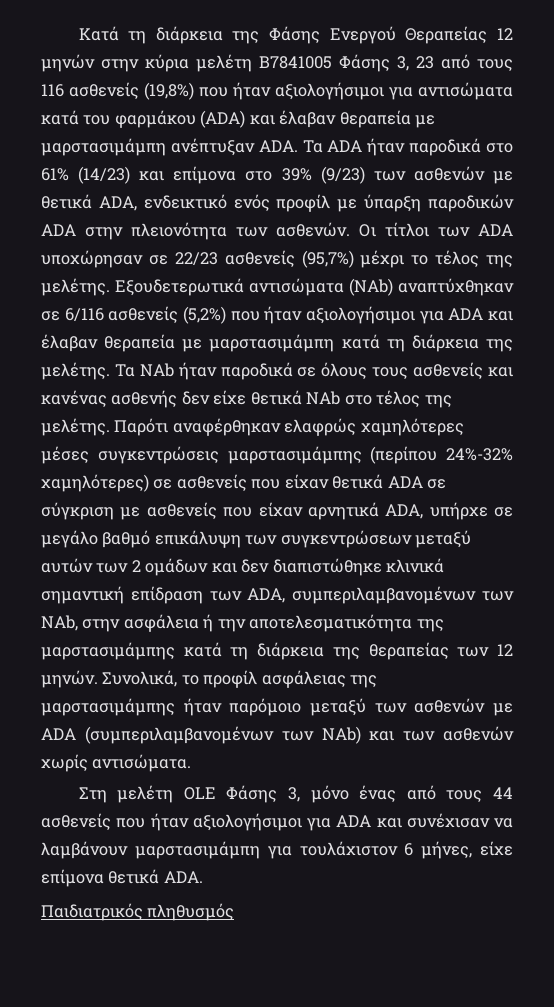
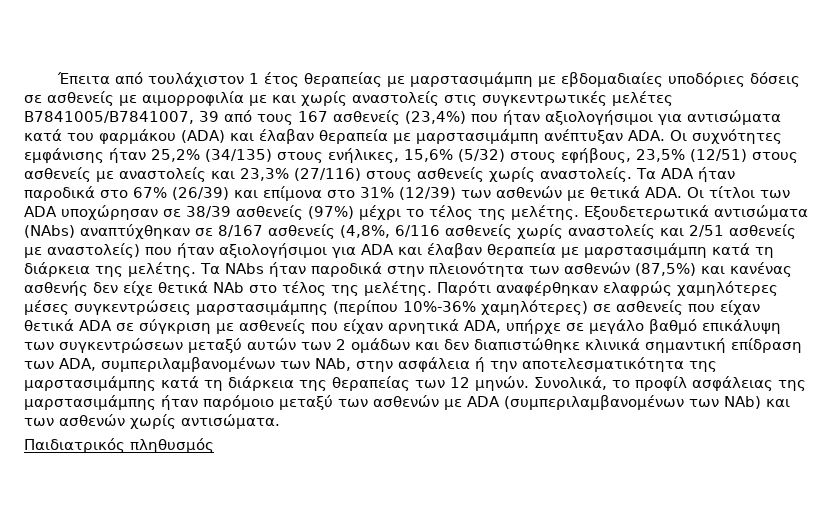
- Κατά τη διάρκεια της Φάσης Ενεργού Θεραπείας 12 μηνών στην κύρια μελέτη B7841005 Φάσης 3, 23 από τους 116 ασθενείς (19,8%) που ήταν αξιολογήσιμοι για αντισώματα κατά του φαρμάκου (ADA) και έλαβαν θεραπεία με μαρστασιμάμπη ανέπτυξαν ADA. Τα ADA ήταν παροδικά στο 61% (14/23) και επίμονα στο 39% (9/23) των ασθενών με θετικά ADA, ενδεικτικό ενός προφίλ με ύπαρξη παροδικών ADA στην πλειονότητα των ασθενών. Οι τίτλοι των ADA υποχώρησαν σε 22/23 ασθενείς (95,7%) μέχρι το τέλος της μελέτης.
+ Έπειτα από τουλάχιστον 1 έτος θεραπείας με μαρστασιμάμπη με εβδομαδιαίες υποδόριες δόσεις σε ασθενείς με αιμορροφιλία με και χωρίς αναστολείς στις συγκεντρωτικές μελέτες B7841005/B7841007, 39 από τους 167 ασθενείς (23,4%) που ήταν αξιολογήσιμοι για αντισώματα κατά του φαρμάκου (ADA) και έλαβαν θεραπεία με μαρστασιμάμπη ανέπτυξαν ADA. Οι συχνότητες εμφάνισης ήταν 25,2% (34/135) στους ενήλικες, 15,6% (5/32) στους εφήβους, 23,5% (12/51) στους ασθενείς με αναστολείς και 23,3% (27/116) στους ασθενείς χωρίς αναστολείς. Τα ADA ήταν παροδικά στο 67% (26/39) και επίμονα στο 31% (12/39) των ασθενών με θετικά ADA. Οι τίτλοι των ADA υποχώρησαν σε 38/39 ασθενείς (97%) μέχρι το τέλος της μελέτης.
- Εξουδετερωτικά αντισώματα (NAb) αναπτύχθηκαν σε 6/116 ασθενείς (5,2%) που ήταν αξιολογήσιμοι για ADA και έλαβαν θεραπεία με μαρστασιμάμπη κατά τη διάρκεια της μελέτης.
+ Εξουδετερωτικά αντισώματα (NAbs) αναπτύχθηκαν σε 8/167 ασθενείς (4,8%, 6/116 ασθενείς χωρίς αναστολείς και 2/51 ασθενείς με αναστολείς) που ήταν αξιολογήσιμοι για ADA και έλαβαν θεραπεία με μαρστασιμάμπη κατά τη διάρκεια της μελέτης.
- Τα NAb ήταν παροδικά σε όλους τους ασθενείς και κανένας ασθενής δεν είχε θετικά NAb στο τέλος της μελέτης.
+ Τα NAbs ήταν παροδικά στην πλειονότητα των ασθενών (87,5%) και κανένας ασθενής δεν είχε θετικά NAb στο τέλος της μελέτης.
- Παρότι αναφέρθηκαν ελαφρώς χαμηλότερες μέσες συγκεντρώσεις μαρστασιμάμπης (περίπου 24%-32% χαμηλότερες) σε ασθενείς που είχαν θετικά ADA σε σύγκριση με ασθενείς που είχαν αρνητικά ADA, υπήρχε σε μεγάλο βαθμό επικάλυψη των συγκεντρώσεων μεταξύ αυτών των 2 ομάδων και δεν διαπιστώθηκε κλινικά σημαντική επίδραση των ADA, συμπεριλαμβανομένων των NAb, στην ασφάλεια ή την αποτελεσματικότητα της μαρστασιμάμπης κατά τη διάρκεια της θεραπείας των 12 μηνών.
+ Παρότι αναφέρθηκαν ελαφρώς χαμηλότερες μέσες συγκεντρώσεις μαρστασιμάμπης (περίπου 10%-36% χαμηλότερες) σε ασθενείς που είχαν θετικά ADA σε σύγκριση με ασθενείς που είχαν αρνητικά ADA, υπήρχε σε μεγάλο βαθμό επικάλυψη των συγκεντρώσεων μεταξύ αυτών των 2 ομάδων και δεν διαπιστώθηκε κλινικά σημαντική επίδραση των ADA, συμπεριλαμβανομένων των NAb, στην ασφάλεια ή την αποτελεσματικότητα της μαρστασιμάμπης κατά τη διάρκεια της θεραπείας των 12 μηνών.
- Στη μελέτη OLE Φάσης 3, μόνο ένας από τους 44 ασθενείς που ήταν αξιολογήσιμοι για ADA και συνέχισαν να λαμβάνουν μαρστασιμάμπη για τουλάχιστον 6 μήνες, είχε επίμονα θετικά ADA.

